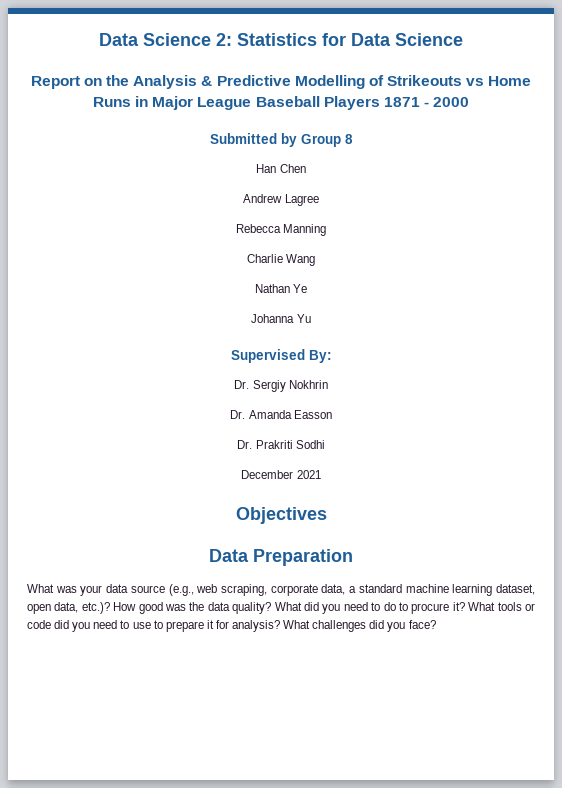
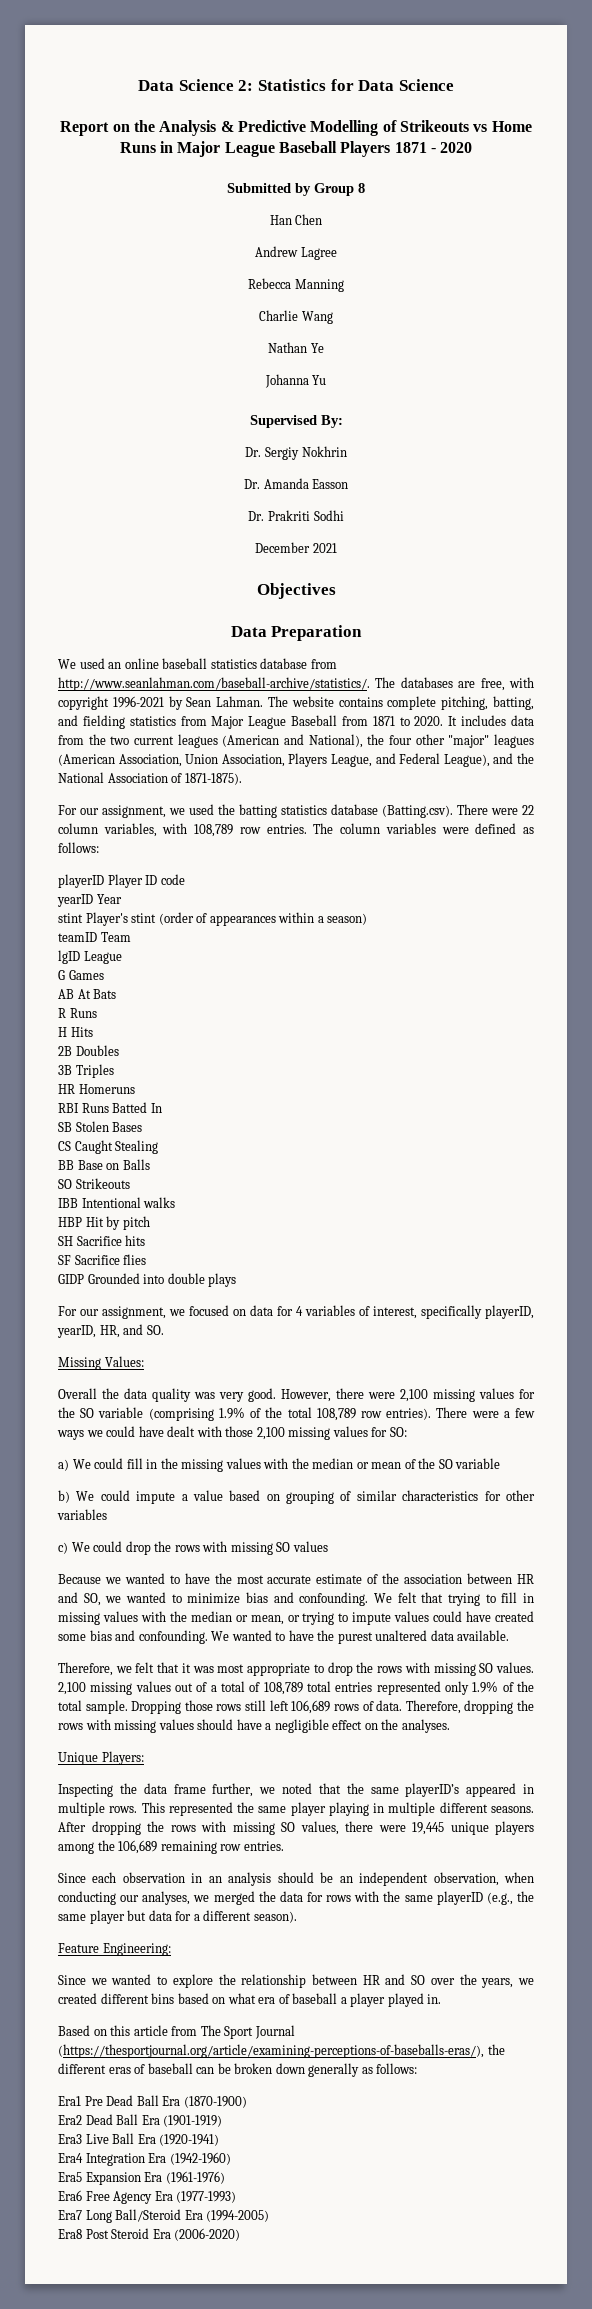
- Report on the Analysis & Predictive Modelling of Strikeouts vs Home Runs in Major League Baseball Players 1871 - 2000
+ Report on the Analysis & Predictive Modelling of Strikeouts vs Home Runs in Major League Baseball Players 1871 - 2020
- What was your data source (e.g., web scraping, corporate data, a standard machine learning dataset, open data, etc.)? How good was the data quality? What did you need to do to procure it? What tools or code did you need to use to prepare it for analysis? What challenges did you face?
+ We used an online baseball statistics database from http://www.seanlahman.com/baseball-archive/statistics/. The databases are free, with copyright 1996-2021 by Sean Lahman. The website contains complete pitching, batting, and fielding statistics from Major League Baseball from 1871 to 2020. It includes data from the two current leagues (American and National), the four other "major" leagues (American Association, Union Association, Players League, and Federal League), and the National Association of 1871-1875).
+ For our assignment, we used the batting statistics database (Batting.csv). There were 22 column variables, with 108,789 row entries. The column variables were defined as follows:
+ playerID Player ID code
+ yearID Year
+ stint Player's stint (order of appearances within a season)
+ teamID Team
+ lgID League
+ G Games
+ AB At Bats
+ R Runs
+ H Hits
+ 2B Doubles
+ 3B Triples
+ HR Homeruns
+ RBI Runs Batted In
+ SB Stolen Bases
+ CS Caught Stealing
+ BB Base on Balls
+ SO Strikeouts
+ IBB Intentional walks
+ HBP Hit by pitch
+ SH Sacrifice hits
+ SF Sacrifice flies
+ GIDP Grounded into double plays
+ For our assignment, we focused on data for 4 variables of interest, specifically playerID, yearID, HR, and SO.
+ Missing Values:
+ Overall the data quality was very good. However, there were 2,100 missing values for the SO variable (comprising 1.9% of the total 108,789 row entries). There were a few ways we could have dealt with those 2,100 missing values for SO:
+ a) We could fill in the missing values with the median or mean of the SO variable
+ b) We could impute a value based on grouping of similar characteristics for other variables
+ c) We could drop the rows with missing SO values
+ Because we wanted to have the most accurate estimate of the association between HR and SO, we wanted to minimize bias and confounding. We felt that trying to fill in missing values with the median or mean, or trying to impute values could have created some bias and confounding. We wanted to have the purest unaltered data available.
+ Therefore, we felt that it was most appropriate to drop the rows with missing SO values. 2,100 missing values out of a total of 108,789 total entries represented only 1.9% of the total sample. Dropping those rows still left 106,689 rows of data. Therefore, dropping the rows with missing values should have a negligible effect on the analyses.
+ Unique Players:
+ Inspecting the data frame further, we noted that the same playerID’s appeared in multiple rows. This represented the same player playing in multiple different seasons. After dropping the rows with missing SO values, there were 19,445 unique players among the 106,689 remaining row entries.
+ Since each observation in an analysis should be an independent observation, when conducting our analyses, we merged the data for rows with the same playerID (e.g., the same player but data for a different season).
+ Feature Engineering:
+ Since we wanted to explore the relationship between HR and SO over the years, we created different bins based on what era of baseball a player played in.
+ Based on this article from The Sport Journal (https://thesportjournal.org/article/examining-perceptions-of-baseballs-eras/), the different eras of baseball can be broken down generally as follows:
+ Era1 Pre Dead Ball Era (1870-1900)
+ Era2 Dead Ball Era (1901-1919)
+ Era3 Live Ball Era (1920-1941)
+ Era4 Integration Era (1942-1960)
+ Era5 Expansion Era (1961-1976)
+ Era6 Free Agency Era (1977-1993)
+ Era7 Long Ball/Steroid Era (1994-2005)
+ Era8 Post Steroid Era (2006-2020)

